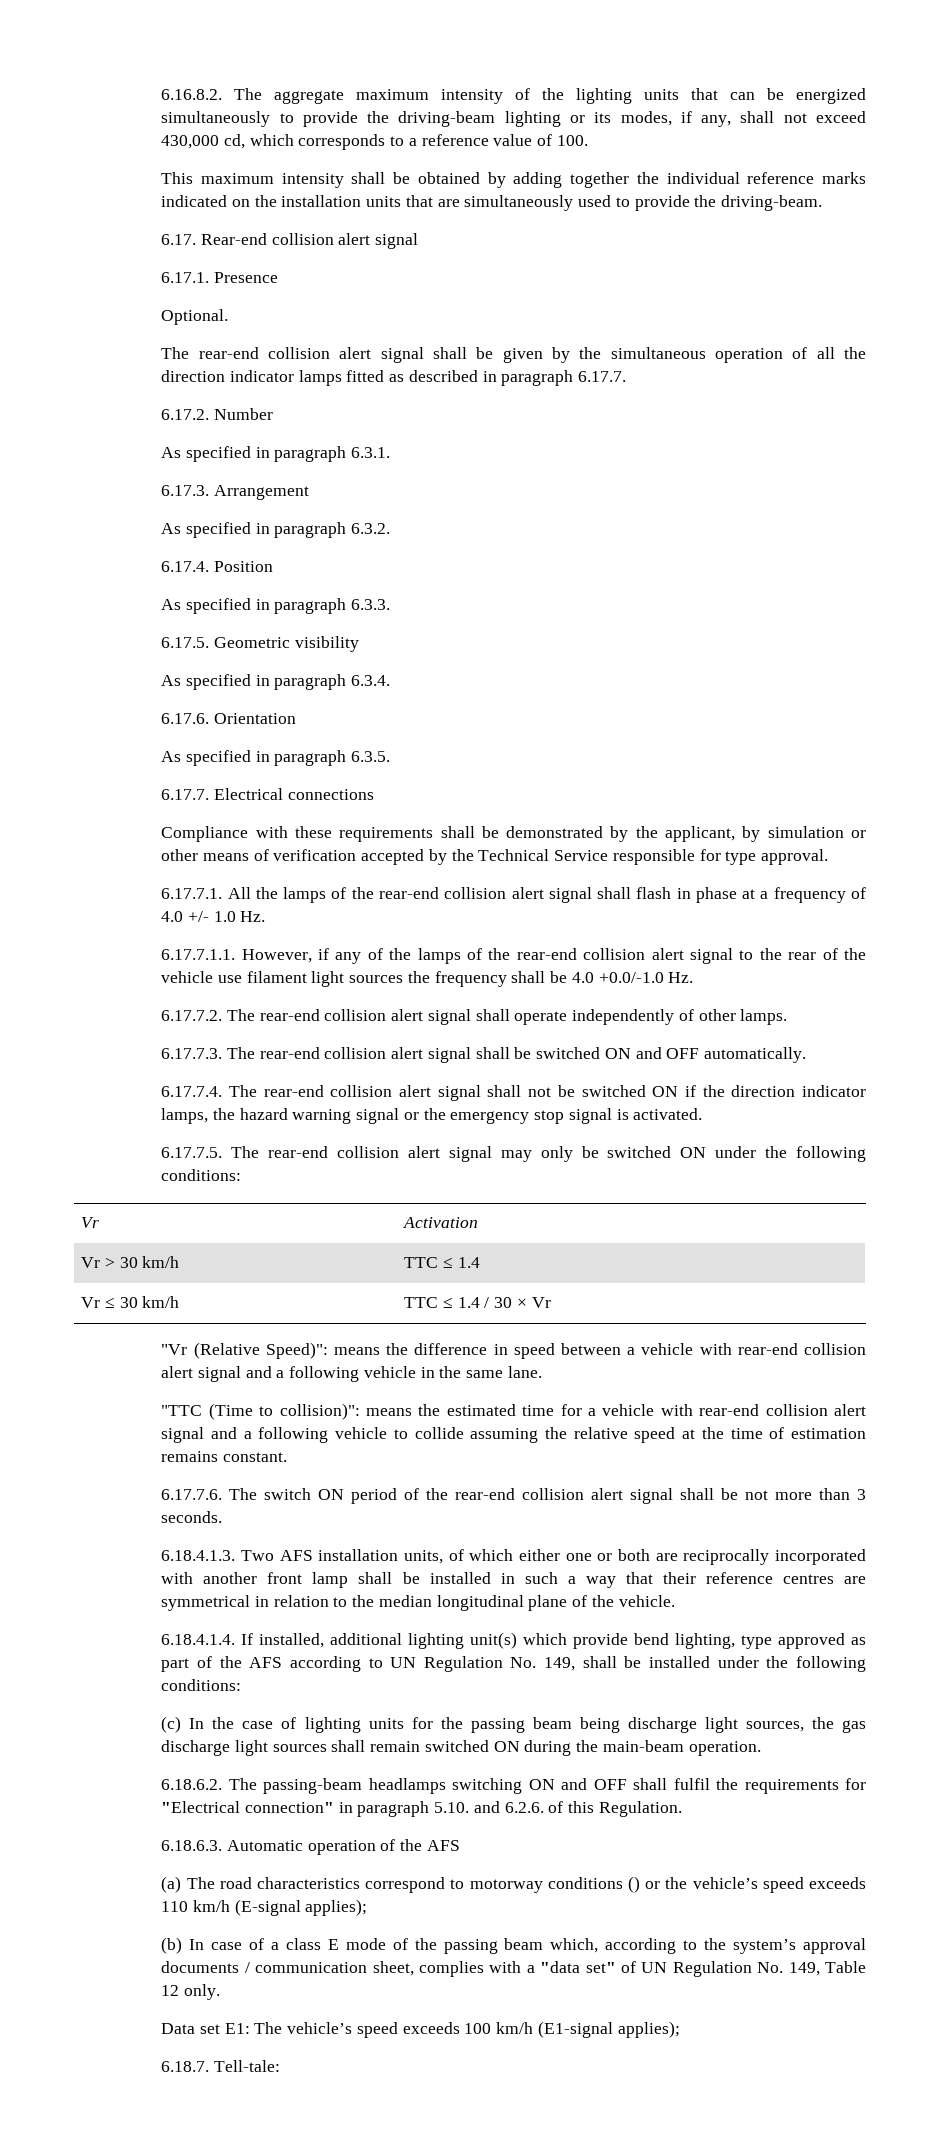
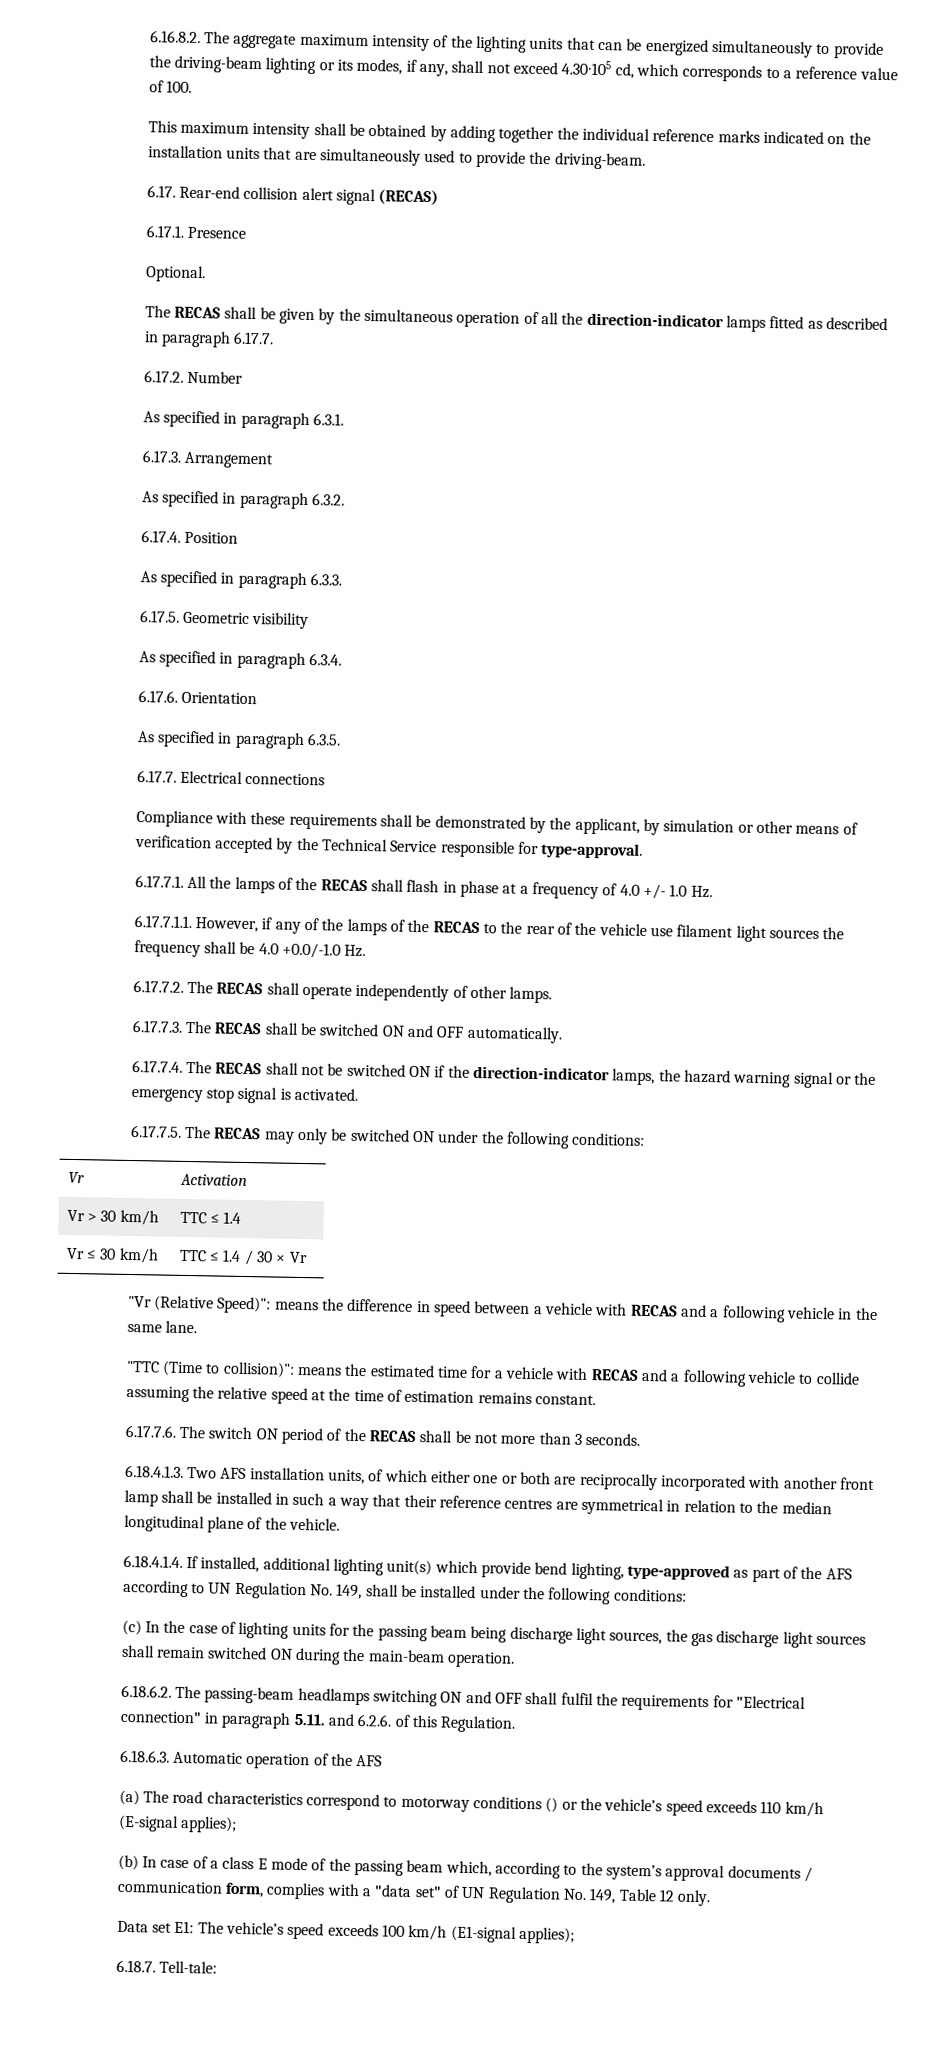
- 6.16.8.2. The aggregate maximum intensity of the lighting units that can be energized simultaneously to provide the driving-beam lighting or its modes, if any, shall not exceed 430,000 cd, which corresponds to a reference value of 100.
+ 6.16.8.2. The aggregate maximum intensity of the lighting units that can be energized simultaneously to provide the driving-beam lighting or its modes, if any, shall not exceed 4.30∙105 cd, which corresponds to a reference value of 100.
- 6.17. Rear-end collision alert signal
+ 6.17. Rear-end collision alert signal (RECAS)
- The rear-end collision alert signal shall be given by the simultaneous operation of all the direction indicator lamps fitted as described in paragraph 6.17.7.
+ The RECAS shall be given by the simultaneous operation of all the direction-indicator lamps fitted as described in paragraph 6.17.7.
- Compliance with these requirements shall be demonstrated by the applicant, by simulation or other means of verification accepted by the Technical Service responsible for type approval.
+ Compliance with these requirements shall be demonstrated by the applicant, by simulation or other means of verification accepted by the Technical Service responsible for type-approval.
- 6.17.7.1. All the lamps of the rear-end collision alert signal shall flash in phase at a frequency of 4.0 +/- 1.0 Hz.
+ 6.17.7.1. All the lamps of the RECAS shall flash in phase at a frequency of 4.0 +/- 1.0 Hz.
- 6.17.7.1.1. However, if any of the lamps of the rear-end collision alert signal to the rear of the vehicle use filament light sources the frequency shall be 4.0 +0.0/-1.0 Hz.
+ 6.17.7.1.1. However, if any of the lamps of the RECAS to the rear of the vehicle use filament light sources the frequency shall be 4.0 +0.0/-1.0 Hz.
- 6.17.7.2. The rear-end collision alert signal shall operate independently of other lamps.
+ 6.17.7.2. The RECAS shall operate independently of other lamps.
- 6.17.7.3. The rear-end collision alert signal shall be switched ON and OFF automatically.
+ 6.17.7.3. The RECAS shall be switched ON and OFF automatically.
- 6.17.7.4. The rear-end collision alert signal shall not be switched ON if the direction indicator lamps, the hazard warning signal or the emergency stop signal is activated.
+ 6.17.7.4. The RECAS shall not be switched ON if the direction-indicator lamps, the hazard warning signal or the emergency stop signal is activated.
- 6.17.7.5. The rear-end collision alert signal may only be switched ON under the following conditions:
+ 6.17.7.5. The RECAS may only be switched ON under the following conditions:
- "Vr (Relative Speed)": means the difference in speed between a vehicle with rear-end collision alert signal and a following vehicle in the same lane.
+ "Vr (Relative Speed)": means the difference in speed between a vehicle with RECAS and a following vehicle in the same lane.
- "TTC (Time to collision)": means the estimated time for a vehicle with rear-end collision alert signal and a following vehicle to collide assuming the relative speed at the time of estimation remains constant.
+ "TTC (Time to collision)": means the estimated time for a vehicle with RECAS and a following vehicle to collide assuming the relative speed at the time of estimation remains constant.
- 6.17.7.6. The switch ON period of the rear-end collision alert signal shall be not more than 3 seconds.
+ 6.17.7.6. The switch ON period of the RECAS shall be not more than 3 seconds.
- 6.18.4.1.4. If installed, additional lighting unit(s) which provide bend lighting, type approved as part of the AFS according to UN Regulation No. 149, shall be installed under the following conditions:
+ 6.18.4.1.4. If installed, additional lighting unit(s) which provide bend lighting, type-approved as part of the AFS according to UN Regulation No. 149, shall be installed under the following conditions:
- 6.18.6.2. The passing-beam headlamps switching ON and OFF shall fulfil the requirements for "Electrical connection" in paragraph 5.10. and 6.2.6. of this Regulation.
+ 6.18.6.2. The passing-beam headlamps switching ON and OFF shall fulfil the requirements for "Electrical connection" in paragraph 5.11. and 6.2.6. of this Regulation.
- (b) In case of a class E mode of the passing beam which, according to the system’s approval documents / communication sheet, complies with a "data set" of UN Regulation No. 149, Table 12 only.
+ (b) In case of a class E mode of the passing beam which, according to the system’s approval documents / communication form, complies with a "data set" of UN Regulation No. 149, Table 12 only.

